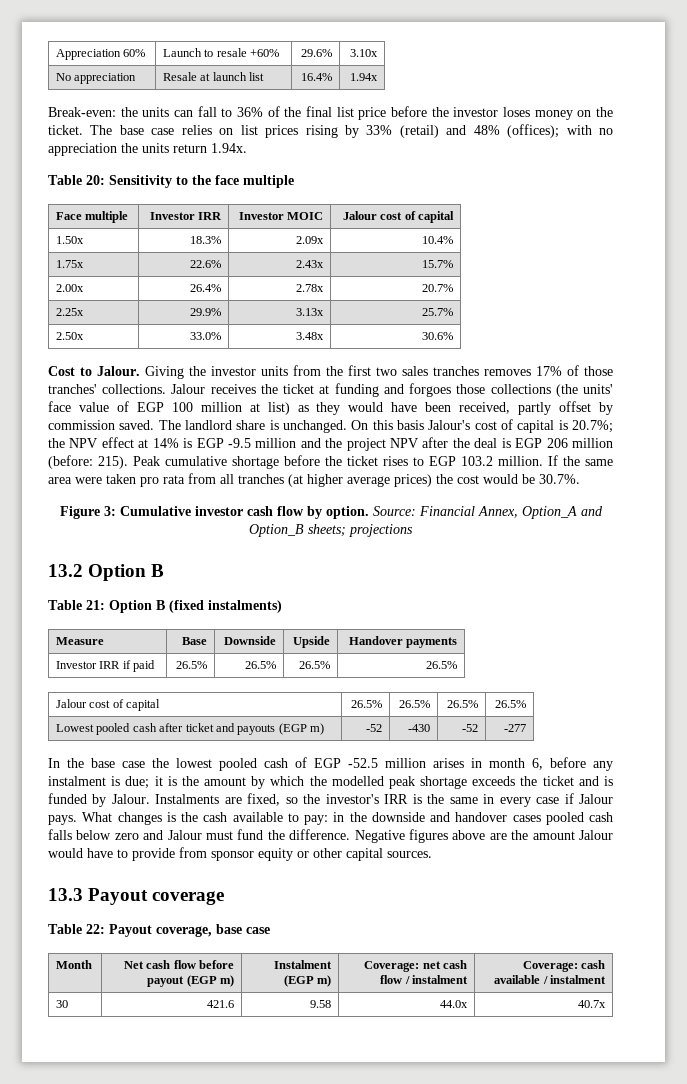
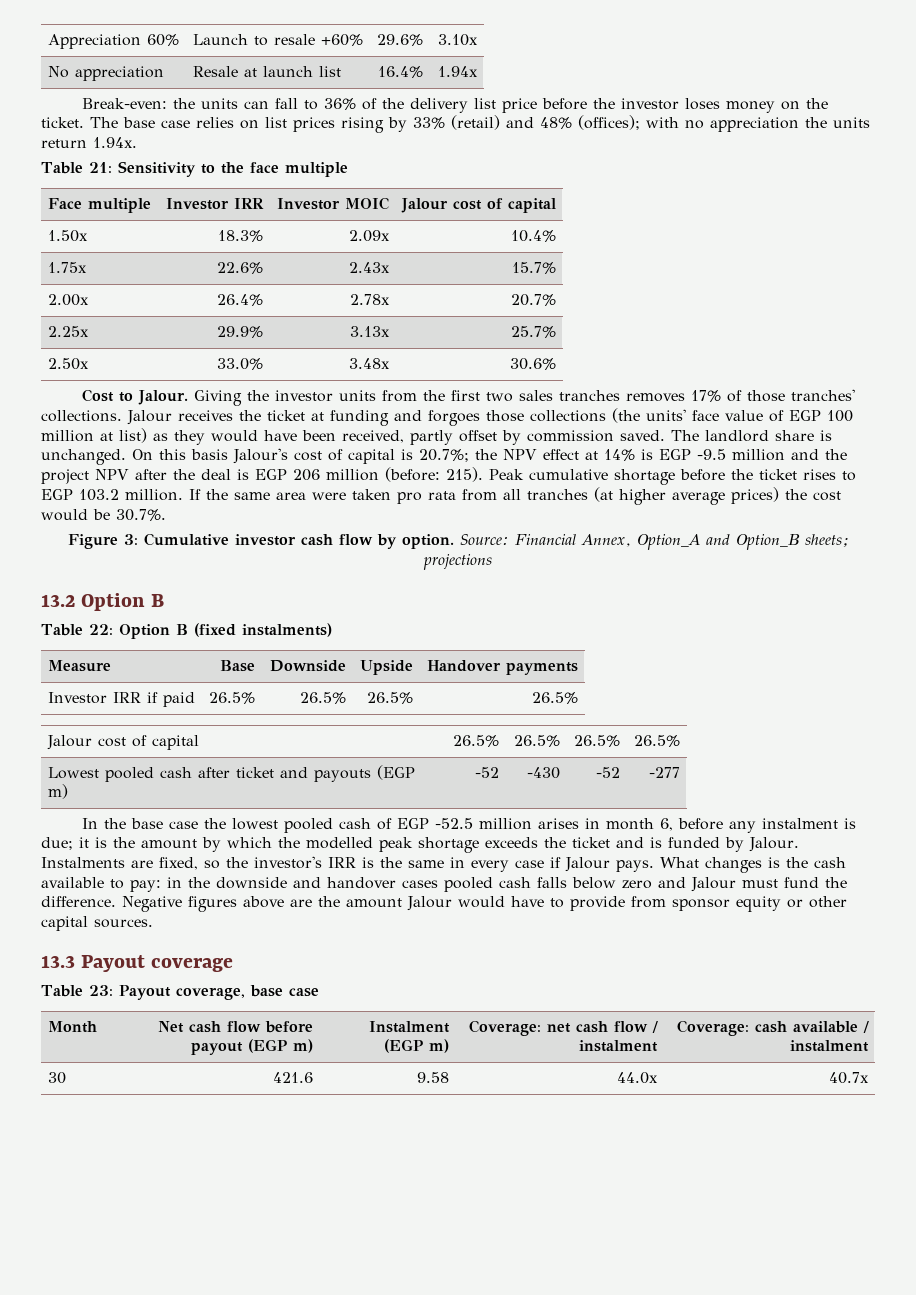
- Break-even: the units can fall to 36% of the final list price before the investor loses money on the ticket.
+ Break-even: the units can fall to 36% of the delivery list price before the investor loses money on the ticket.
- Table 20: Sensitivity to the face multiple
+ Table 21: Sensitivity to the face multiple
- Table 21: Option B (fixed instalments)
+ Table 22: Option B (fixed instalments)
- Table 22: Payout coverage, base case
+ Table 23: Payout coverage, base case

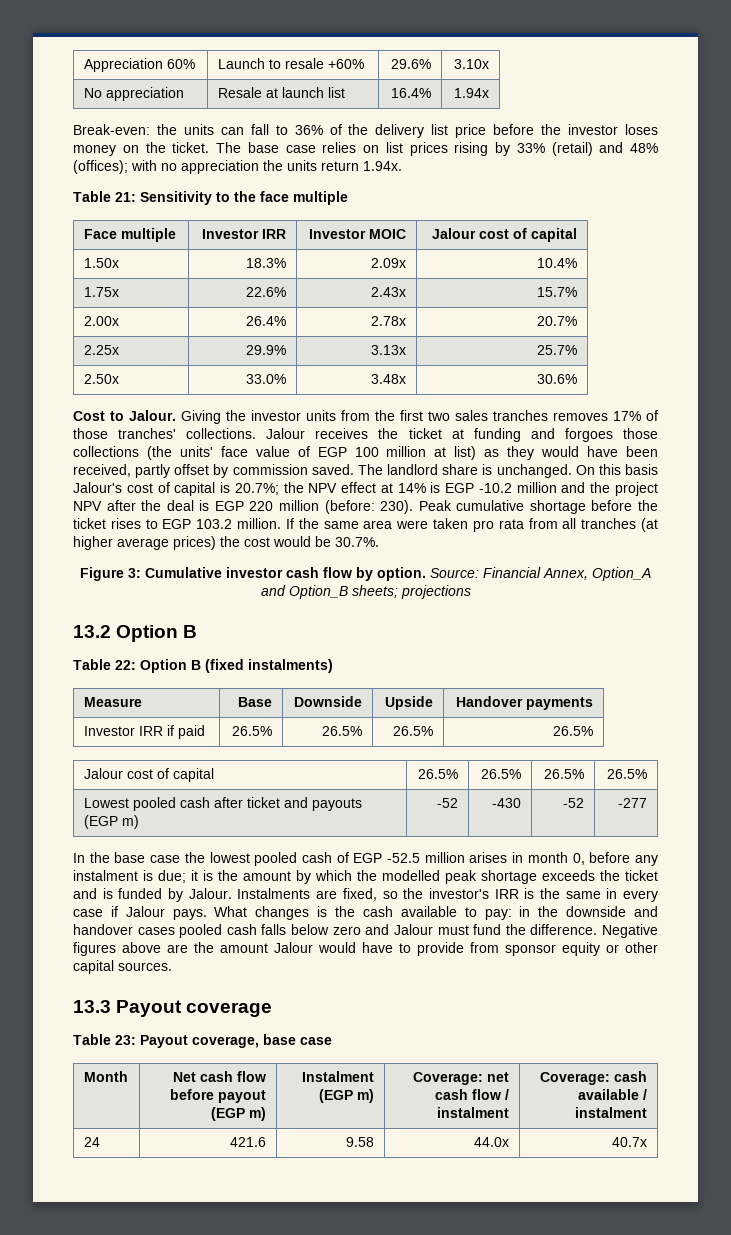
- On this basis Jalour's cost of capital is 20.7%; the NPV effect at 14% is EGP -9.5 million and the project NPV after the deal is EGP 206 million (before: 215).
+ On this basis Jalour's cost of capital is 20.7%; the NPV effect at 14% is EGP -10.2 million and the project NPV after the deal is EGP 220 million (before: 230).
- In the base case the lowest pooled cash of EGP -52.5 million arises in month 6, before any instalment is due; it is the amount by which the modelled peak shortage exceeds the ticket and is funded by Jalour.
+ In the base case the lowest pooled cash of EGP -52.5 million arises in month 0, before any instalment is due; it is the amount by which the modelled peak shortage exceeds the ticket and is funded by Jalour.
- 30 | 421.6 | 9.58 | 44.0x | 40.7x
+ 24 | 421.6 | 9.58 | 44.0x | 40.7x

